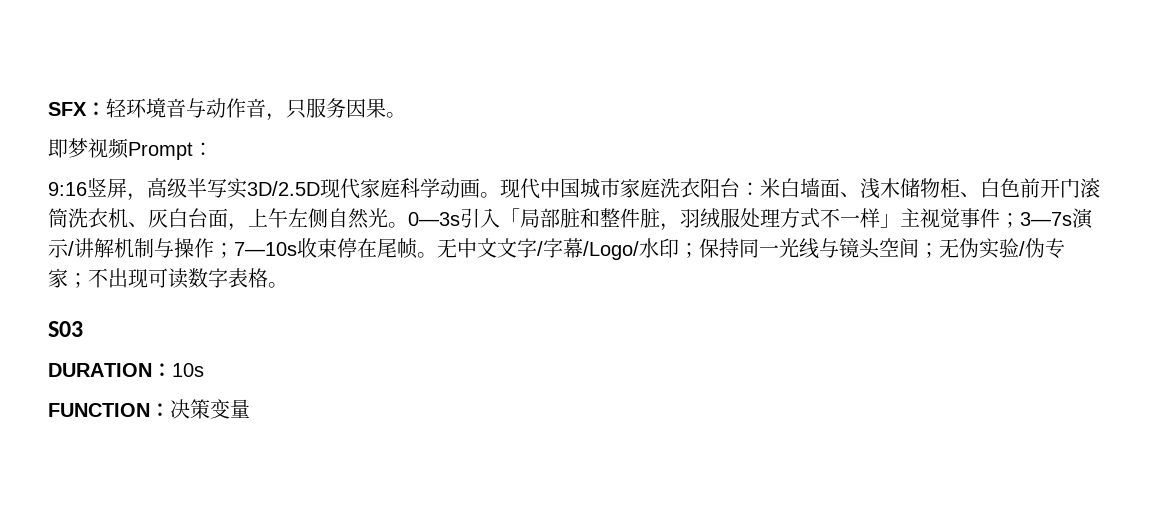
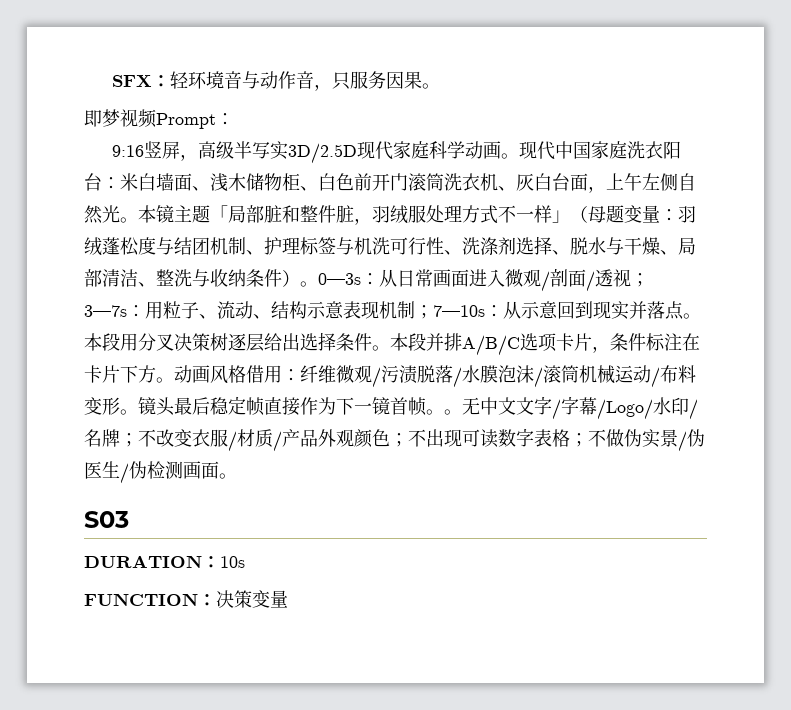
- 现代中国城市家庭洗衣阳台：米白墙面、浅木储物柜、白色前开门滚筒洗衣机、灰白台面，上午左侧自然光。
+ 现代中国家庭洗衣阳台：米白墙面、浅木储物柜、白色前开门滚筒洗衣机、灰白台面，上午左侧自然光。
- 0—3s引入「局部脏和整件脏，羽绒服处理方式不一样」主视觉事件；3—7s演示/讲解机制与操作；7—10s收束停在尾帧。
+ 本镜主题「局部脏和整件脏，羽绒服处理方式不一样」（母题变量：羽绒蓬松度与结团机制、护理标签与机洗可行性、洗涤剂选择、脱水与干燥、局部清洁、整洗与收纳条件）。0—3s：从日常画面进入微观/剖面/透视；3—7s：用粒子、流动、结构示意表现机制；7—10s：从示意回到现实并落点。本段用分叉决策树逐层给出选择条件。本段并排A/B/C选项卡片，条件标注在卡片下方。动画风格借用：纤维微观/污渍脱落/水膜泡沫/滚筒机械运动/布料变形。镜头最后稳定帧直接作为下一镜首帧。。
- 无中文文字/字幕/Logo/水印；保持同一光线与镜头空间；无伪实验/伪专家；不出现可读数字表格。
+ 无中文文字/字幕/Logo/水印/名牌；不改变衣服/材质/产品外观颜色；不出现可读数字表格；不做伪实景/伪医生/伪检测画面。

